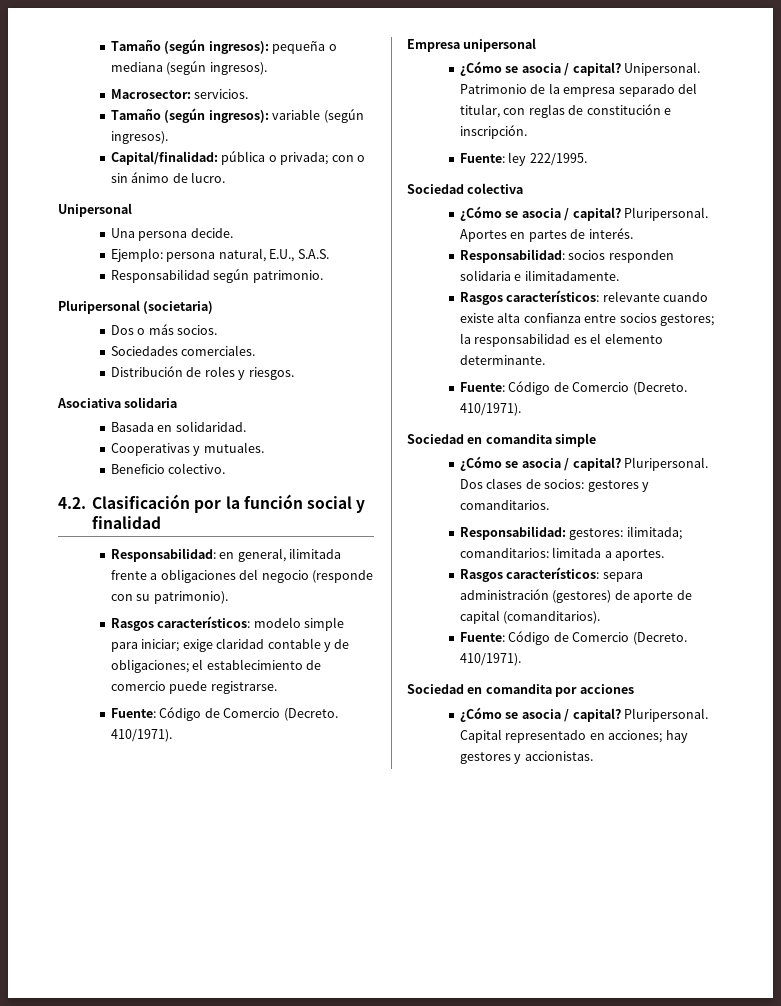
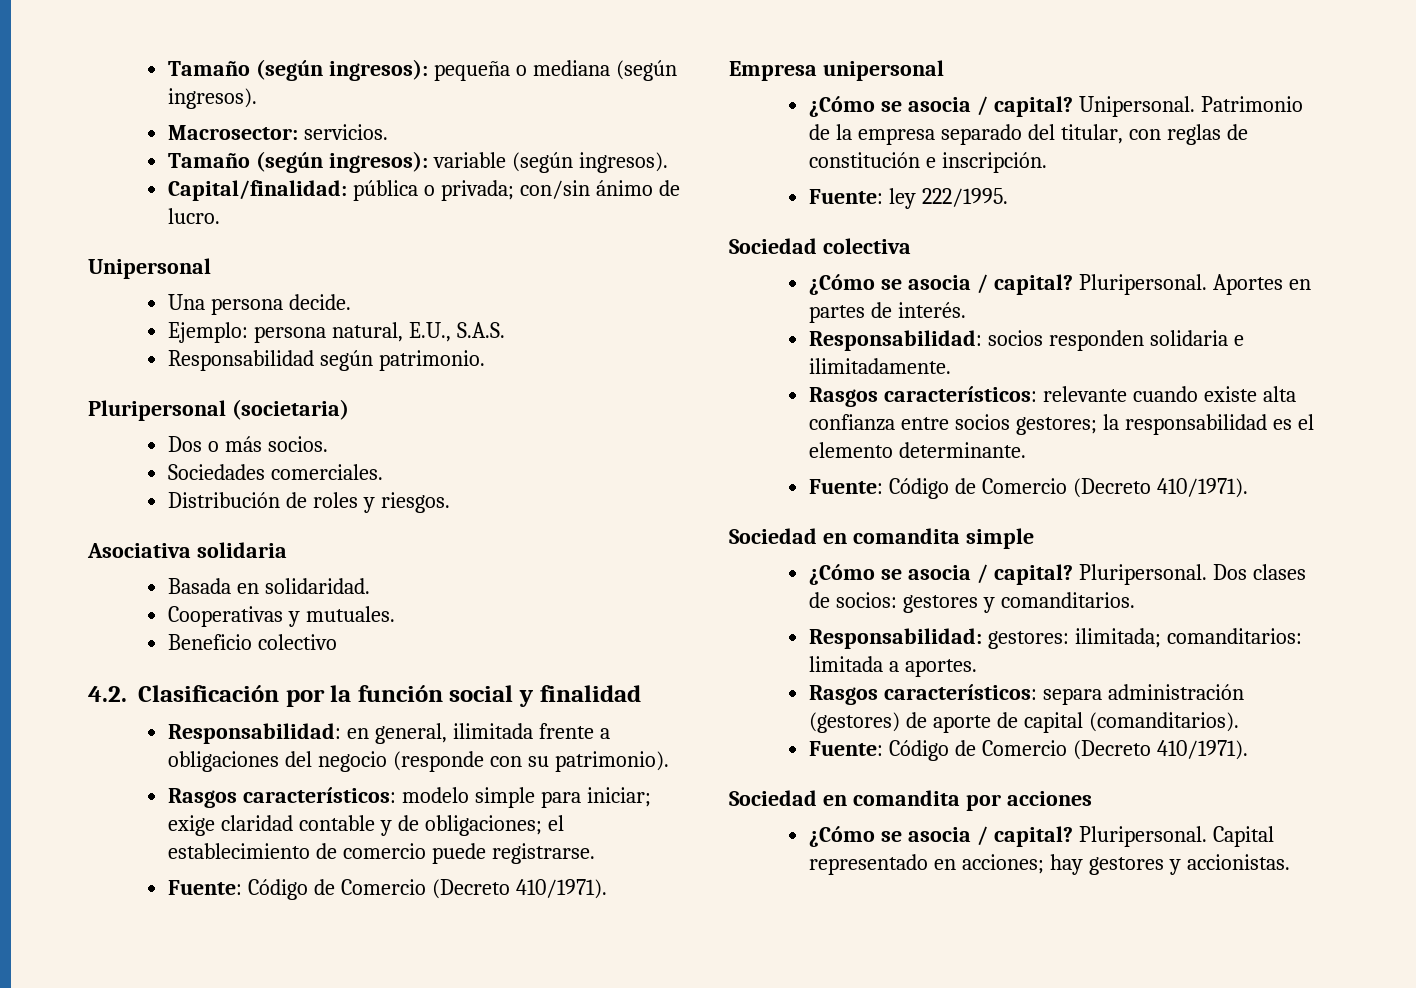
- Capital/finalidad: pública o privada; con o sin ánimo de lucro.
+ Capital/finalidad: pública o privada; con/sin ánimo de lucro.
- Beneficio colectivo.
+ Beneficio colectivo
  Rasgos característicos: modelo simple para iniciar; exige claridad contable y de obligaciones; el establecimiento de comercio puede registrarse.
- Fuente: Código de Comercio (Decreto. 410/1971).
+ Fuente: Código de Comercio (Decreto 410/1971).
  Rasgos característicos: relevante cuando existe alta confianza entre socios gestores; la responsabilidad es el elemento determinante.
- Fuente: Código de Comercio (Decreto. 410/1971).
+ Fuente: Código de Comercio (Decreto 410/1971).
  Rasgos característicos: separa administración (gestores) de aporte de capital (comanditarios).
- Fuente: Código de Comercio (Decreto. 410/1971).
+ Fuente: Código de Comercio (Decreto 410/1971).

